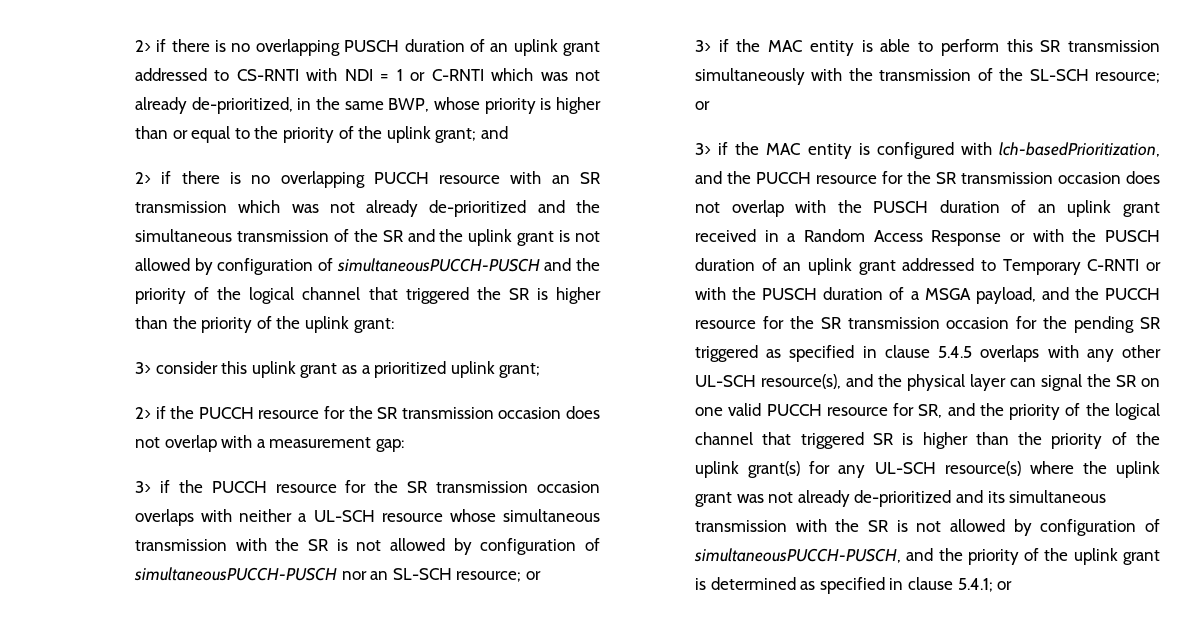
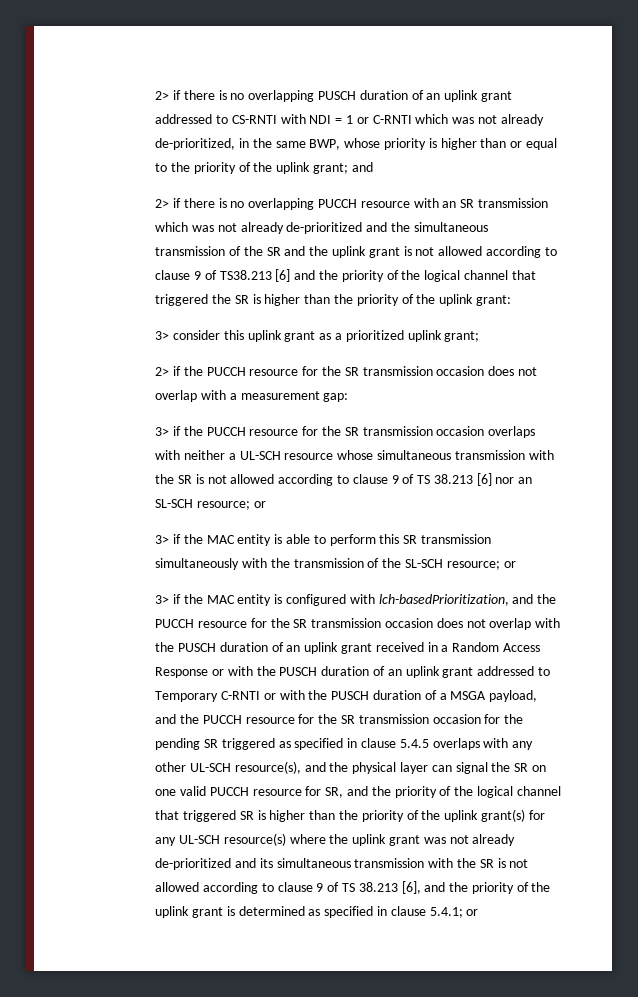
- 2> if there is no overlapping PUCCH resource with an SR transmission which was not already de-prioritized and the simultaneous transmission of the SR and the uplink grant is not allowed by configuration of simultaneousPUCCH-PUSCH and the priority of the logical channel that triggered the SR is higher than the priority of the uplink grant:
+ 2> if there is no overlapping PUCCH resource with an SR transmission which was not already de-prioritized and the simultaneous transmission of the SR and the uplink grant is not allowed according to clause 9 of TS38.213 [6] and the priority of the logical channel that triggered the SR is higher than the priority of the uplink grant:
- 3> if the PUCCH resource for the SR transmission occasion overlaps with neither a UL-SCH resource whose simultaneous transmission with the SR is not allowed by configuration of simultaneousPUCCH-PUSCH nor an SL-SCH resource; or
+ 3> if the PUCCH resource for the SR transmission occasion overlaps with neither a UL-SCH resource whose simultaneous transmission with the SR is not allowed according to clause 9 of TS 38.213 [6] nor an SL-SCH resource; or
- 3> if the MAC entity is configured with lch-basedPrioritization, and the PUCCH resource for the SR transmission occasion does not overlap with the PUSCH duration of an uplink grant received in a Random Access Response or with the PUSCH duration of an uplink grant addressed to Temporary C-RNTI or with the PUSCH duration of a MSGA payload, and the PUCCH resource for the SR transmission occasion for the pending SR triggered as specified in clause 5.4.5 overlaps with any other UL-SCH resource(s), and the physical layer can signal the SR on one valid PUCCH resource for SR, and the priority of the logical channel that triggered SR is higher than the priority of the uplink grant(s) for any UL-SCH resource(s) where the uplink grant was not already de-prioritized and its simultaneous transmission with the SR is not allowed by configuration of simultaneousPUCCH-PUSCH, and the priority of the uplink grant is determined as specified in clause 5.4.1;
+ 3> if the MAC entity is configured with lch-basedPrioritization, and the PUCCH resource for the SR transmission occasion does not overlap with the PUSCH duration of an uplink grant received in a Random Access Response or with the PUSCH duration of an uplink grant addressed to Temporary C-RNTI or with the PUSCH duration of a MSGA payload, and the PUCCH resource for the SR transmission occasion for the pending SR triggered as specified in clause 5.4.5 overlaps with any other UL-SCH resource(s), and the physical layer can signal the SR on one valid PUCCH resource for SR, and the priority of the logical channel that triggered SR is higher than the priority of the uplink grant(s) for any UL-SCH resource(s) where the uplink grant was not already de-prioritized and its simultaneous transmission with the SR is not allowed according to clause 9 of TS 38.213 [6], and the priority of the uplink grant is determined as specified in clause 5.4.1;

